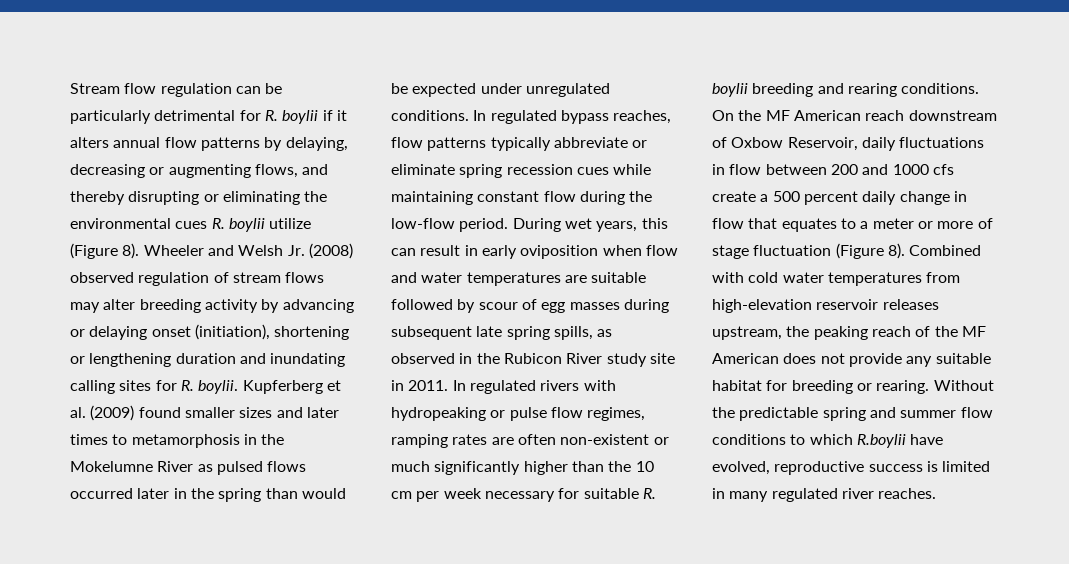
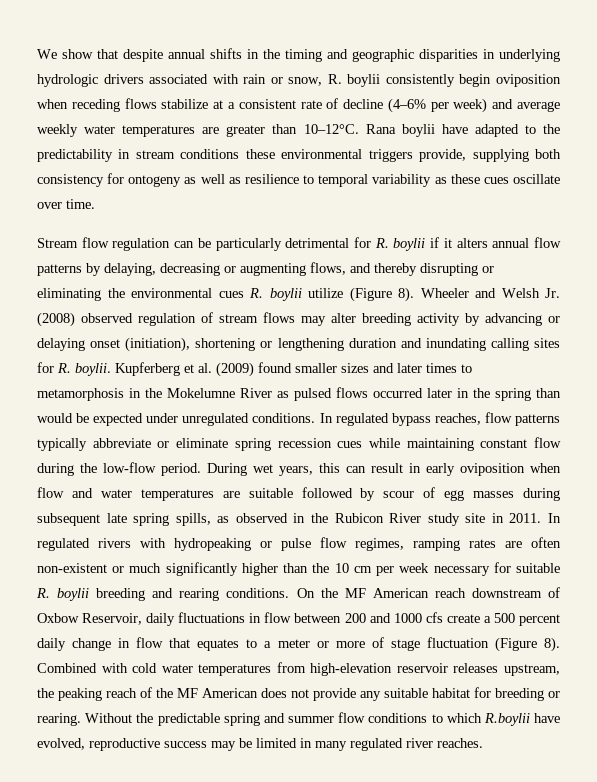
+ We show that despite annual shifts in the timing and geographic disparities in underlying hydrologic drivers associated with rain or snow, R. boylii consistently begin oviposition when receding flows stabilize at a consistent rate of decline (4–6% per week) and average weekly water temperatures are greater than 10–12°C. Rana boylii have adapted to the predictability in stream conditions these environmental triggers provide, supplying both consistency for ontogeny as well as resilience to temporal variability as these cues oscillate over time.
- Without the predictable spring and summer flow conditions to which R.boylii have evolved, reproductive success is limited in many regulated river reaches.
+ Without the predictable spring and summer flow conditions to which R.boylii have evolved, reproductive success may be limited in many regulated river reaches.

